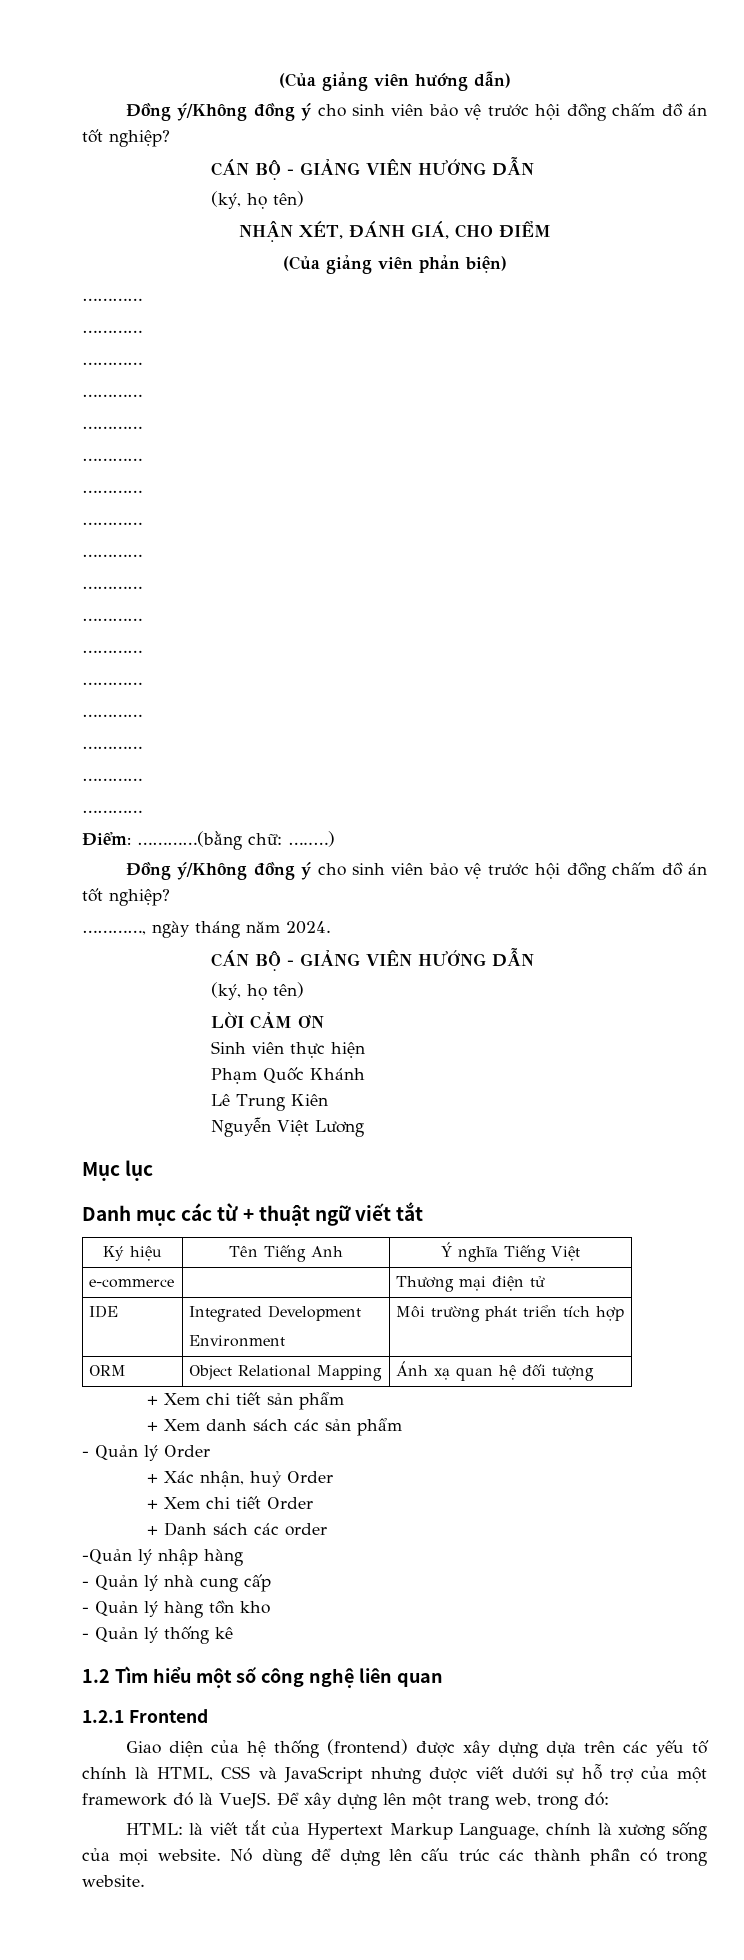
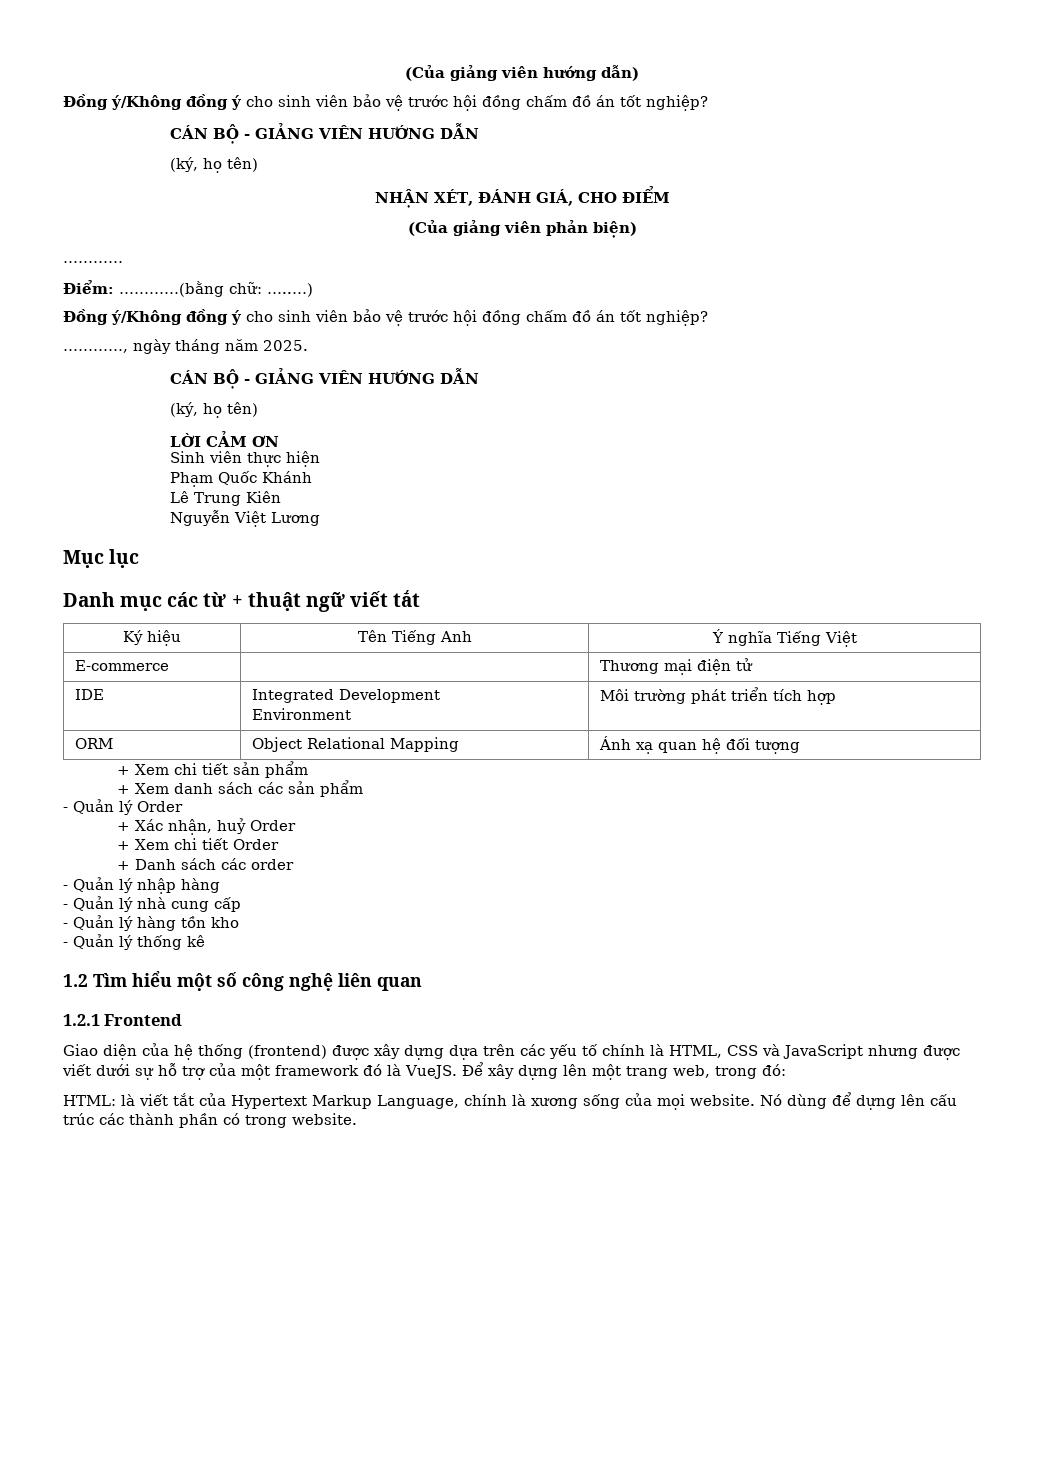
  (Của giảng viên phản biện)
- …………
- …………
- …………
- …………
- …………
- …………
- …………
- …………
- …………
- …………
- …………
- …………
- …………
- …………
- …………
- …………
- …………, ngày tháng năm 2024.
+ …………, ngày tháng năm 2025.
- e-commerce | | Thương mại điện tử
+ E-commerce | | Thương mại điện tử
- -Quản lý nhập hàng
+ - Quản lý nhập hàng

